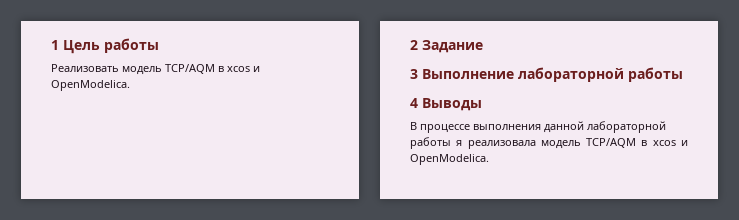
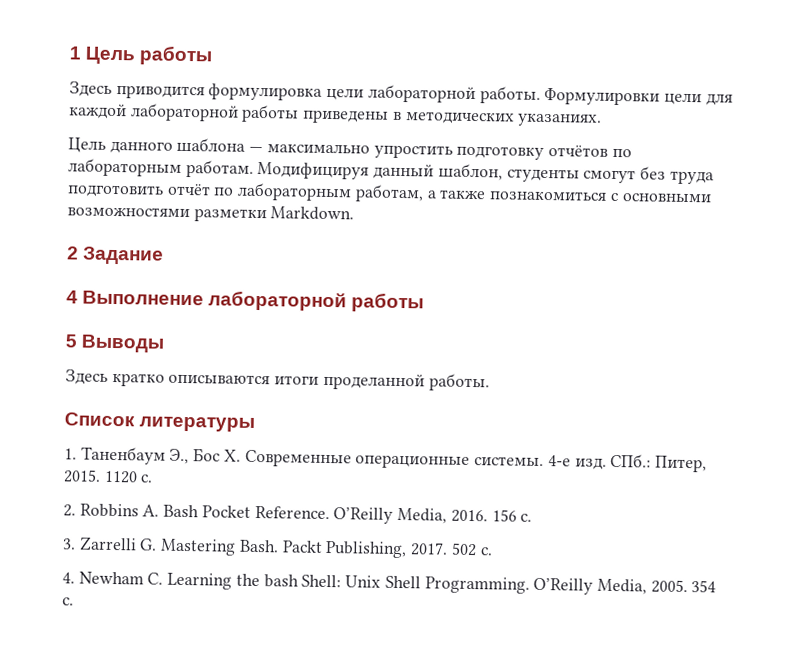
- Реализовать модель TCP/AQM в xcos и OpenModelica.
+ Здесь приводится формулировка цели лабораторной работы. Формулировки цели для каждой лабораторной работы приведены в методических указаниях.
+ Цель данного шаблона — максимально упростить подготовку отчётов по лабораторным работам. Модифицируя данный шаблон, студенты смогут без труда подготовить отчёт по лабораторным работам, а также познакомиться с основными возможностями разметки Markdown.
- 3 Выполнение лабораторной работы
+ 4 Выполнение лабораторной работы
- 4 Выводы
+ 5 Выводы
- В процессе выполнения данной лабораторной работы я реализовала модель TCP/AQM в xcos и OpenModelica.
+ Здесь кратко описываются итоги проделанной работы.
+ Список литературы
+ 1. Таненбаум Э., Бос Х. Современные операционные системы. 4-е изд. СПб.: Питер, 2015. 1120 с.
+ 2. Robbins A. Bash Pocket Reference. O’Reilly Media, 2016. 156 с.
+ 3. Zarrelli G. Mastering Bash. Packt Publishing, 2017. 502 с.
+ 4. Newham C. Learning the bash Shell: Unix Shell Programming. O’Reilly Media, 2005. 354 с.

